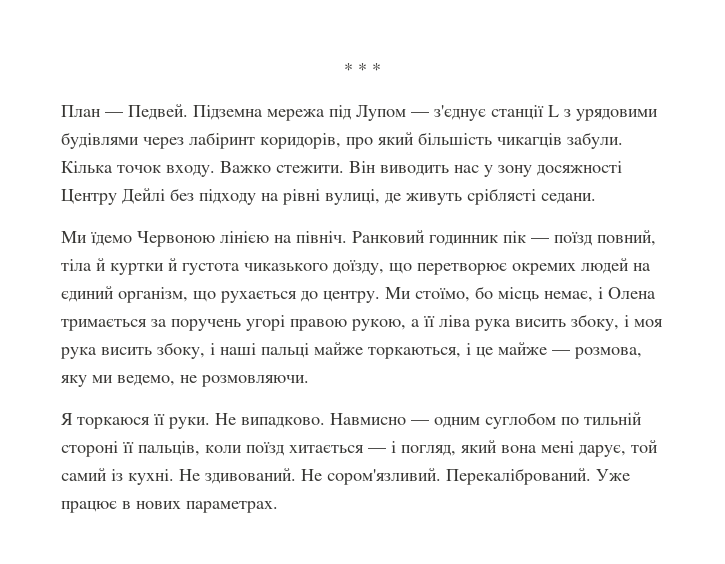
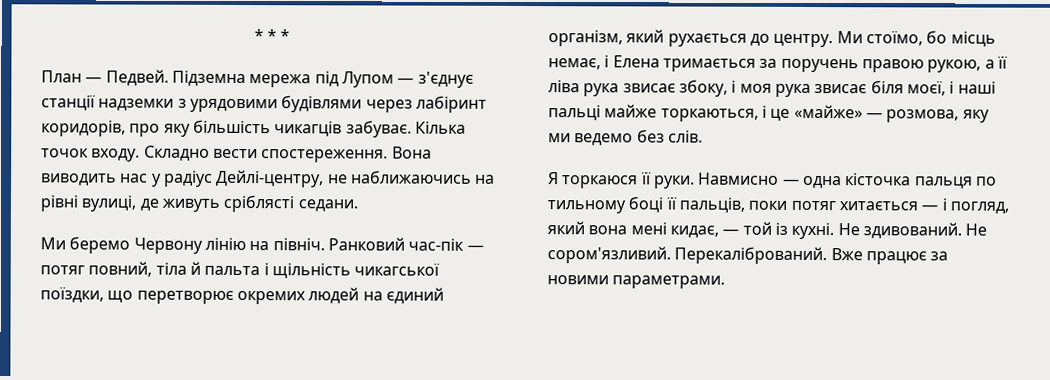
- Підземна мережа під Лупом — з'єднує станції L з урядовими будівлями через лабіринт коридорів, про який більшість чикагців забули.
+ Підземна мережа під Лупом — з'єднує станції надземки з урядовими будівлями через лабіринт коридорів, про яку більшість чикагців забуває.
- Важко стежити. Він виводить нас у зону досяжності Центру Дейлі без підходу на рівні вулиці, де живуть сріблясті седани.
+ Складно вести спостереження. Вона виводить нас у радіус Дейлі-центру, не наближаючись на рівні вулиці, де живуть сріблясті седани.
- Ми їдемо Червоною лінією на північ. Ранковий годинник пік — поїзд повний, тіла й куртки й густота чиказького доїзду, що перетворює окремих людей на єдиний організм, що рухається до центру.
+ Ми беремо Червону лінію на північ. Ранковий час-пік — потяг повний, тіла й пальта і щільність чикагської поїздки, що перетворює окремих людей на єдиний організм, який рухається до центру.
- Ми стоїмо, бо місць немає, і Олена тримається за поручень угорі правою рукою, а її ліва рука висить збоку, і моя рука висить збоку, і наші пальці майже торкаються, і це майже — розмова, яку ми ведемо, не розмовляючи.
+ Ми стоїмо, бо місць немає, і Елена тримається за поручень правою рукою, а її ліва рука звисає збоку, і моя рука звисає біля моєї, і наші пальці майже торкаються, і це «майже» — розмова, яку ми ведемо без слів.
- Не випадково. Навмисно — одним суглобом по тильній стороні її пальців, коли поїзд хитається — і погляд, який вона мені дарує, той самий із кухні.
+ Навмисно — одна кісточка пальця по тильному боці її пальців, поки потяг хитається — і погляд, який вона мені кидає, — той із кухні.
- Уже працює в нових параметрах.
+ Вже працює за новими параметрами.

